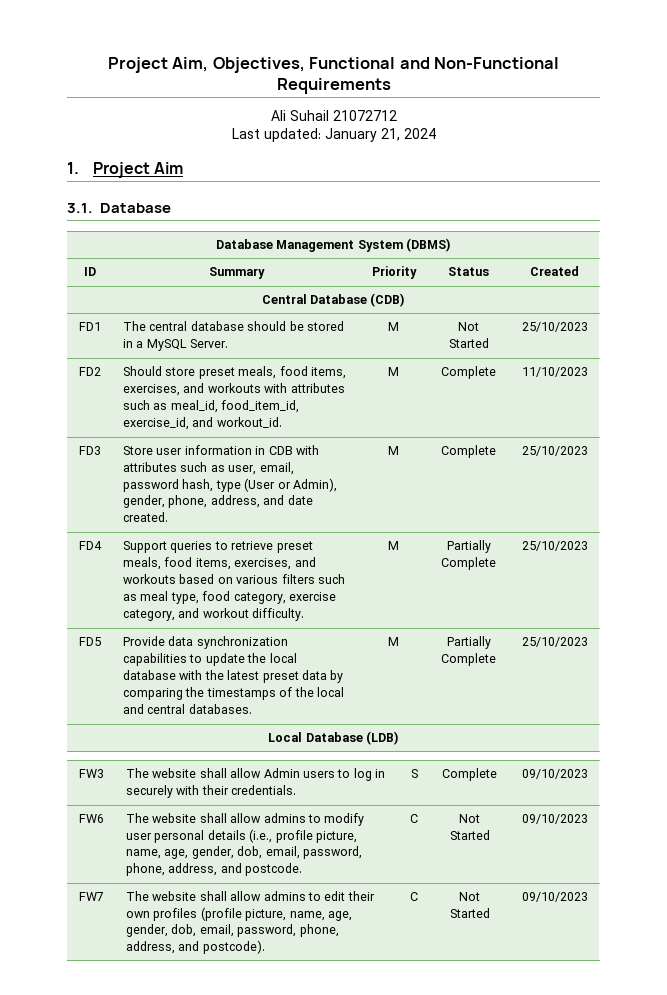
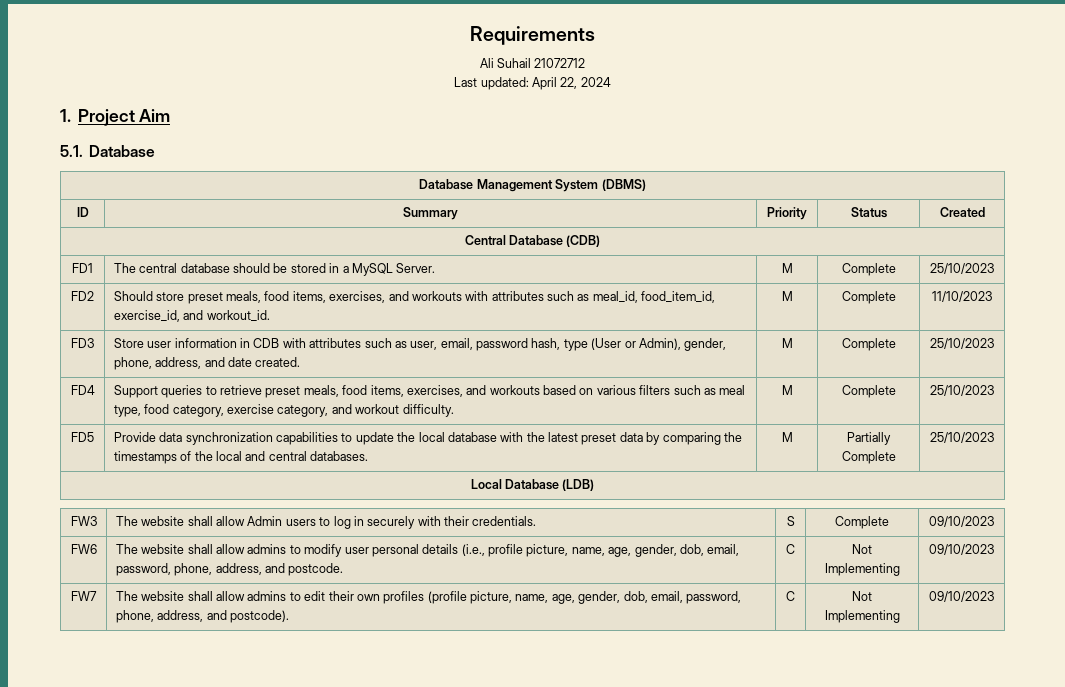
- Project Aim, Objectives, Functional and Non-Functional Requirements
+ Requirements
- Last updated: January 21, 2024
+ Last updated: April 22, 2024
- 3.1. Database
+ 5.1. Database
- FD1 | The central database should be stored in a MySQL Server. | M | Not Started | 25/10/2023
+ FD1 | The central database should be stored in a MySQL Server. | M | Complete | 25/10/2023
- FD4 | Support queries to retrieve preset meals, food items, exercises, and workouts based on various filters such as meal type, food category, exercise category, and workout difficulty. | M | Partially Complete | 25/10/2023
+ FD4 | Support queries to retrieve preset meals, food items, exercises, and workouts based on various filters such as meal type, food category, exercise category, and workout difficulty. | M | Complete | 25/10/2023
- FW6 | The website shall allow admins to modify user personal details (i.e., profile picture, name, age, gender, dob, email, password, phone, address, and postcode. | C | Not Started | 09/10/2023
+ FW6 | The website shall allow admins to modify user personal details (i.e., profile picture, name, age, gender, dob, email, password, phone, address, and postcode. | C | Not Implementing | 09/10/2023
- FW7 | The website shall allow admins to edit their own profiles (profile picture, name, age, gender, dob, email, password, phone, address, and postcode). | C | Not Started | 09/10/2023
+ FW7 | The website shall allow admins to edit their own profiles (profile picture, name, age, gender, dob, email, password, phone, address, and postcode). | C | Not Implementing | 09/10/2023

